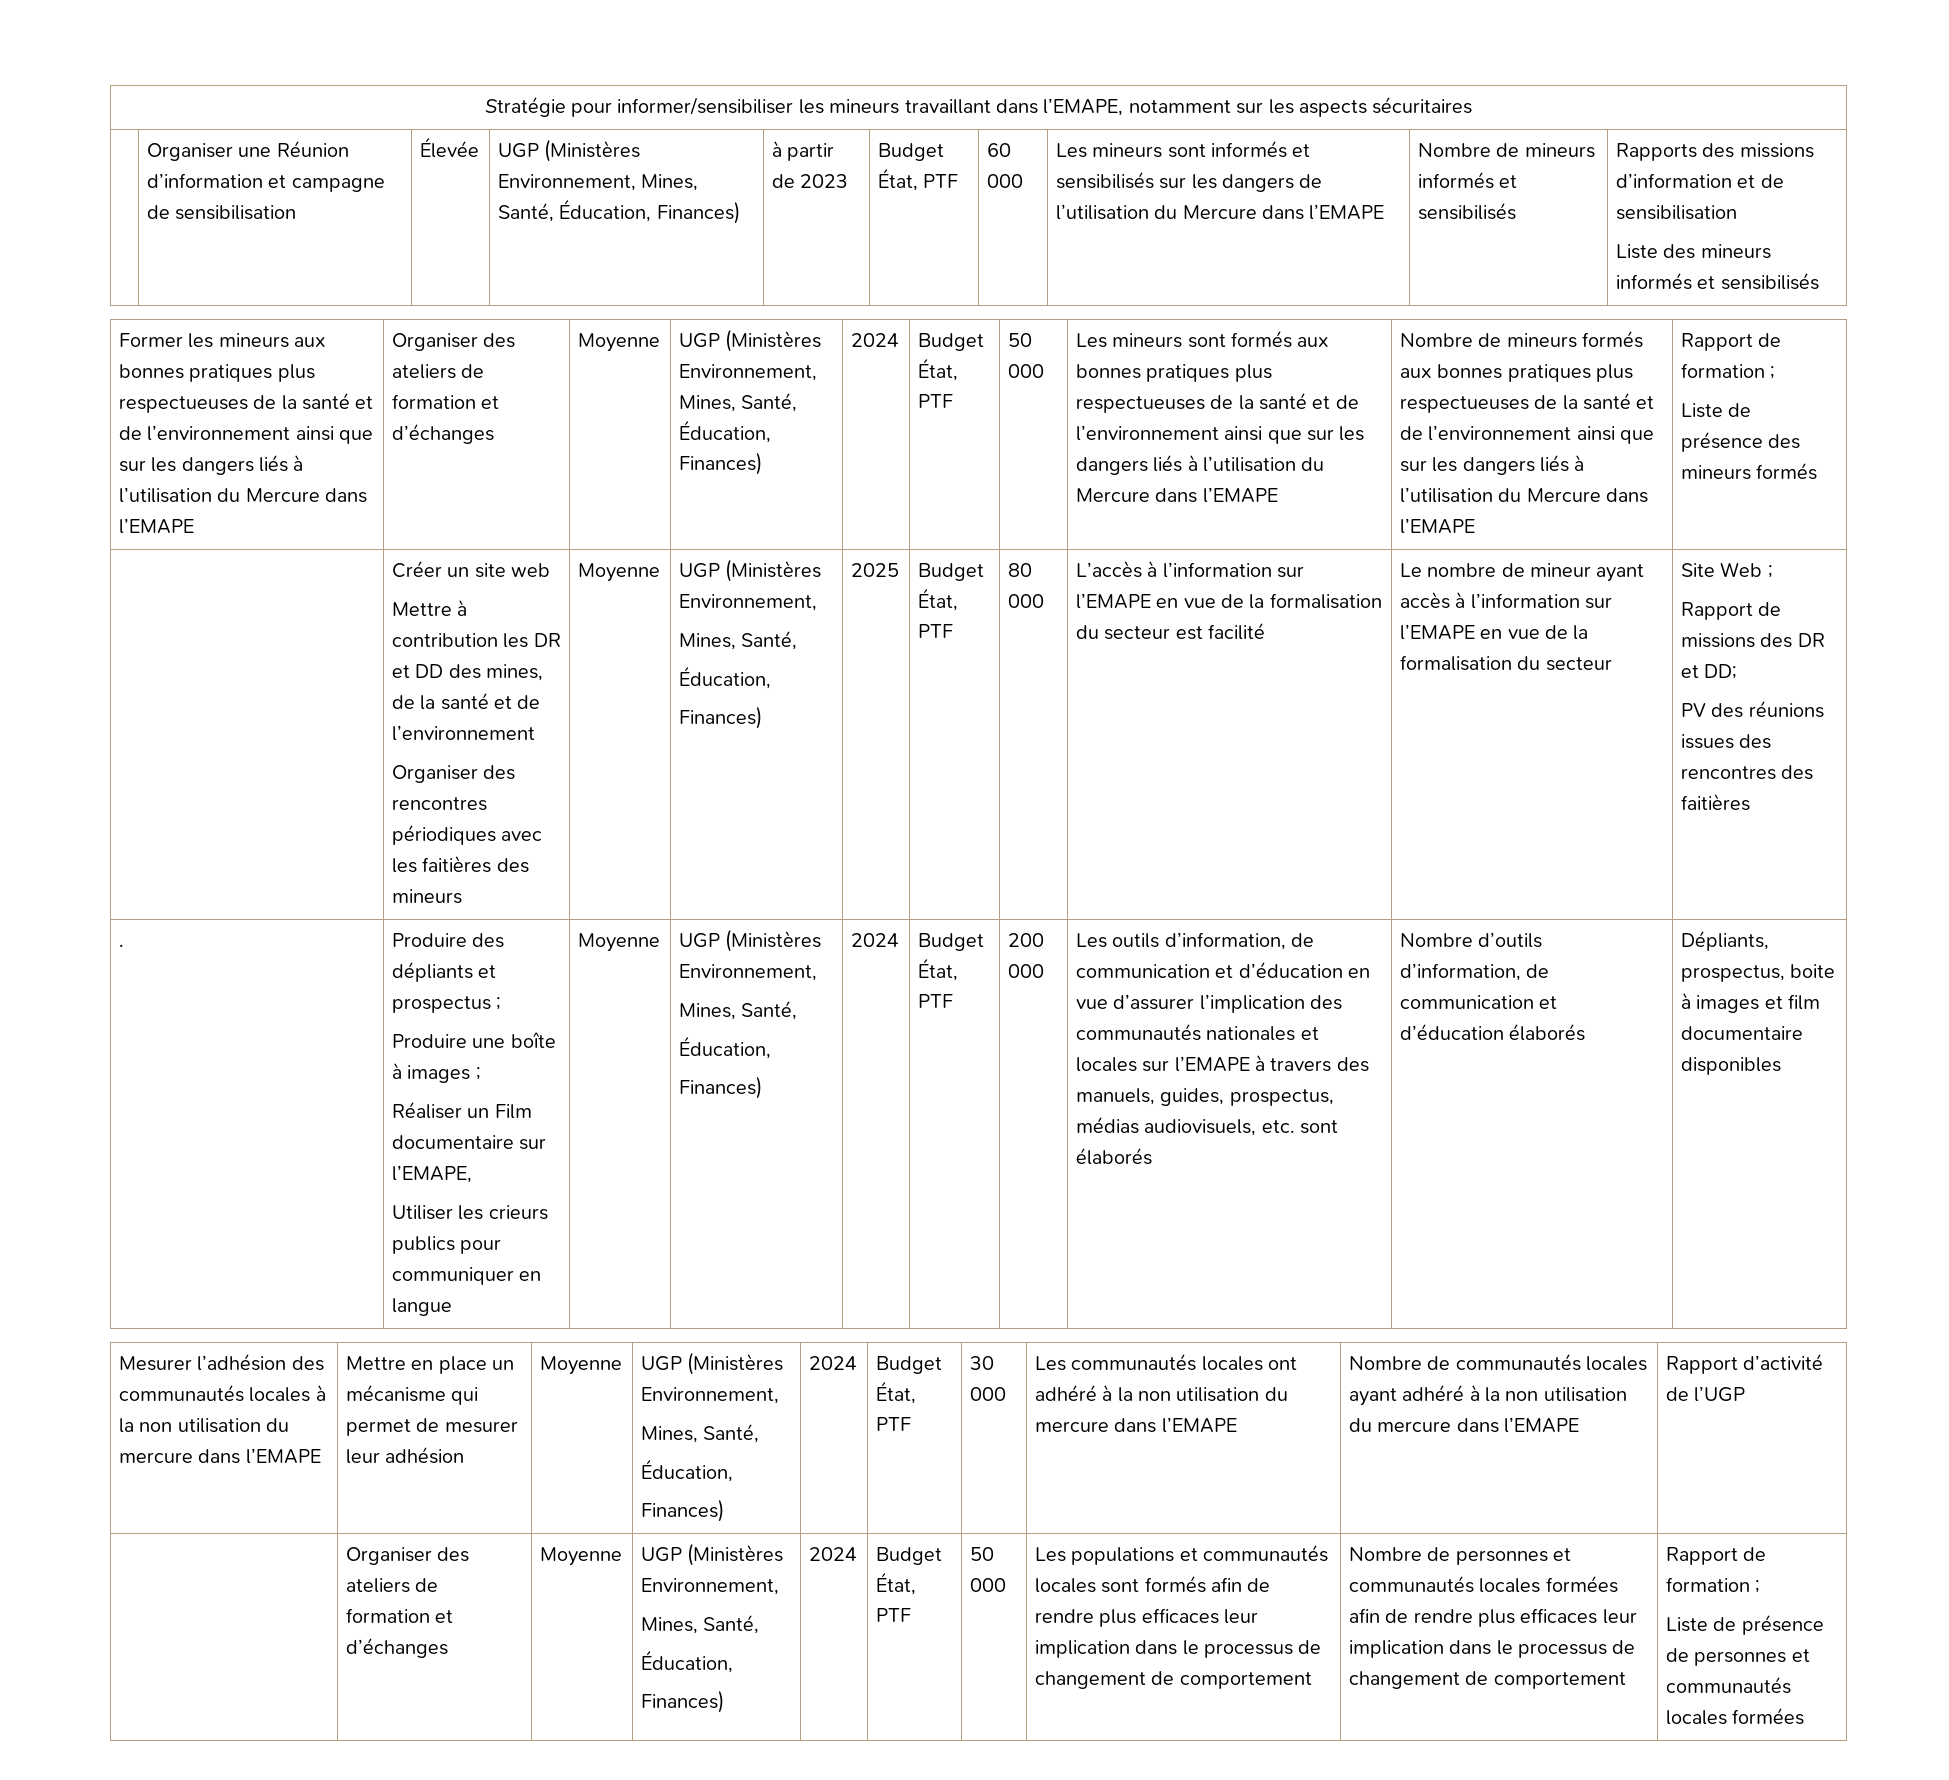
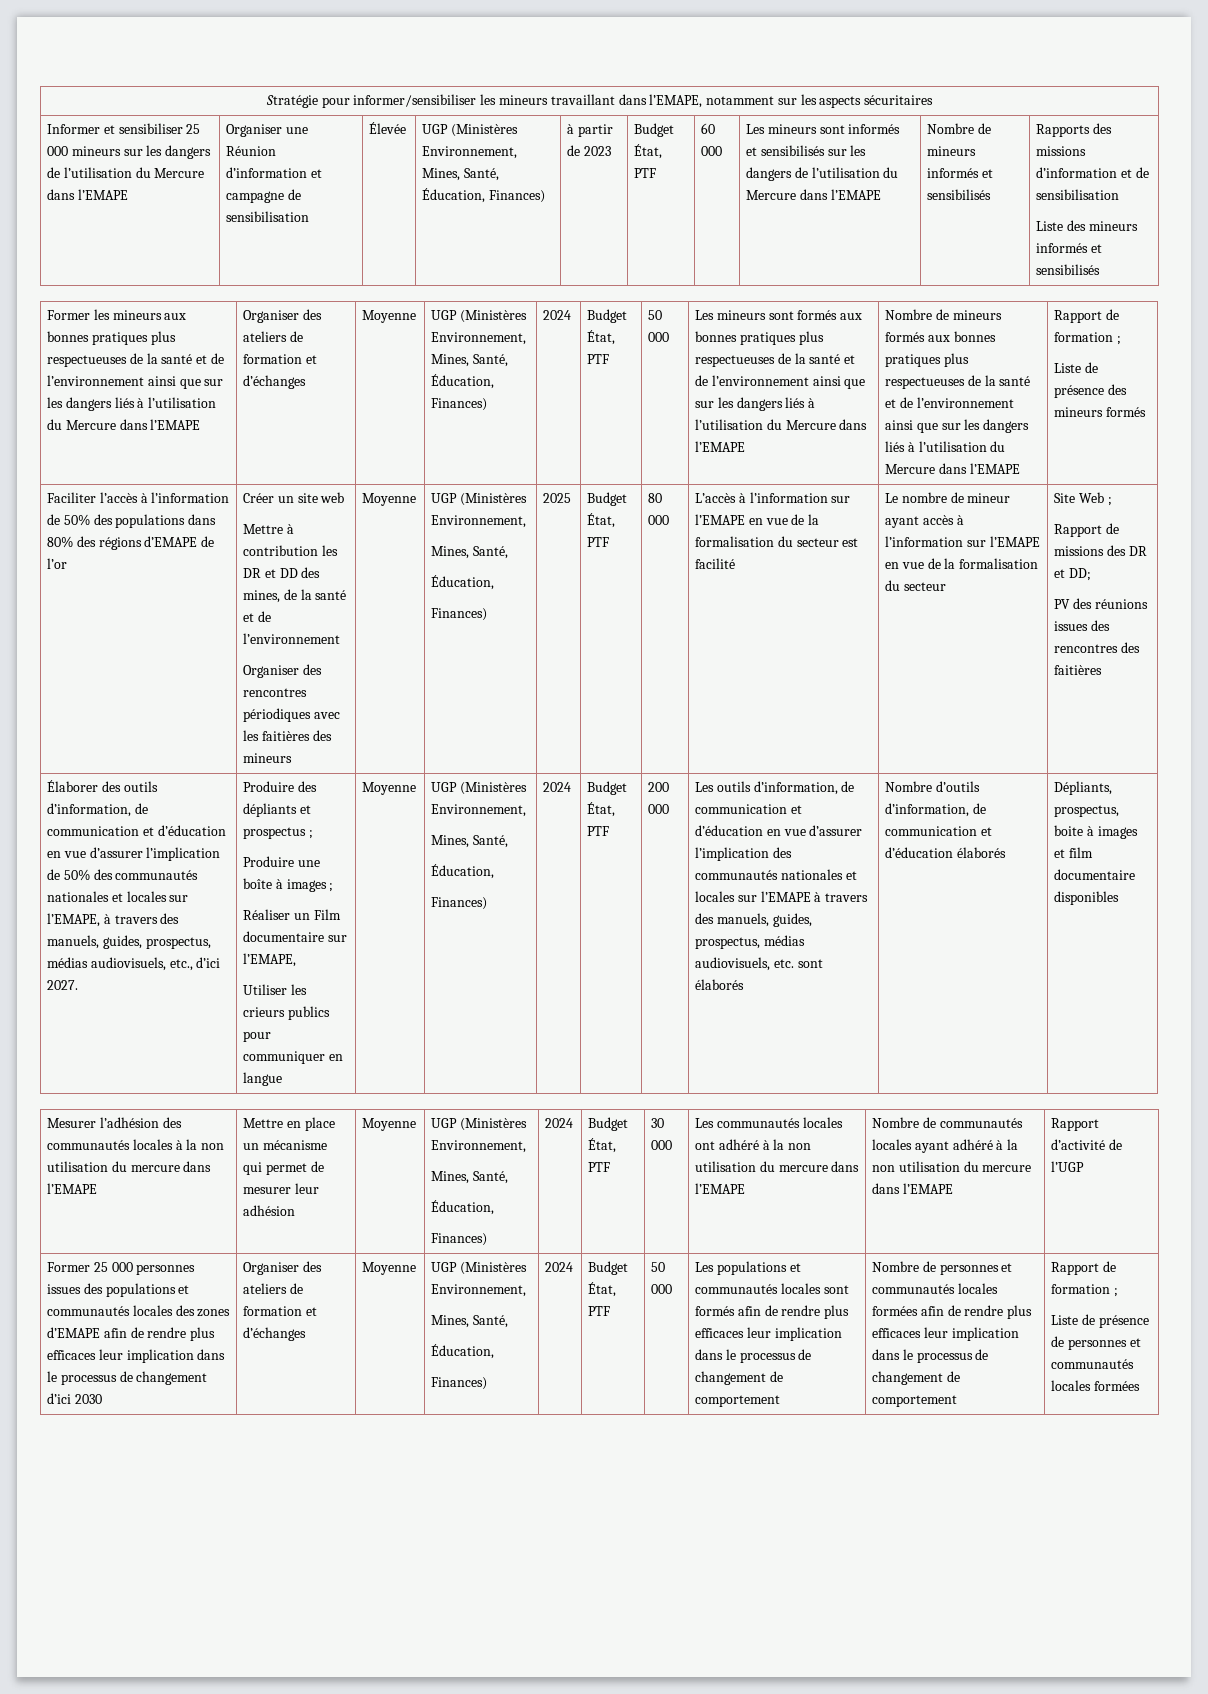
+ Informer et sensibiliser 25 000 mineurs sur les dangers de l’utilisation du Mercure dans l’EMAPE
+ Faciliter l’accès à l’information de 50% des populations dans 80% des régions d’EMAPE de l’or
- .
+ Élaborer des outils d’information, de communication et d’éducation en vue d’assurer l’implication de 50% des communautés nationales et locales sur l’EMAPE, à travers des manuels, guides, prospectus, médias audiovisuels, etc., d’ici 2027.
+ Former 25 000 personnes issues des populations et communautés locales des zones d’EMAPE afin de rendre plus efficaces leur implication dans le processus de changement d’ici 2030

